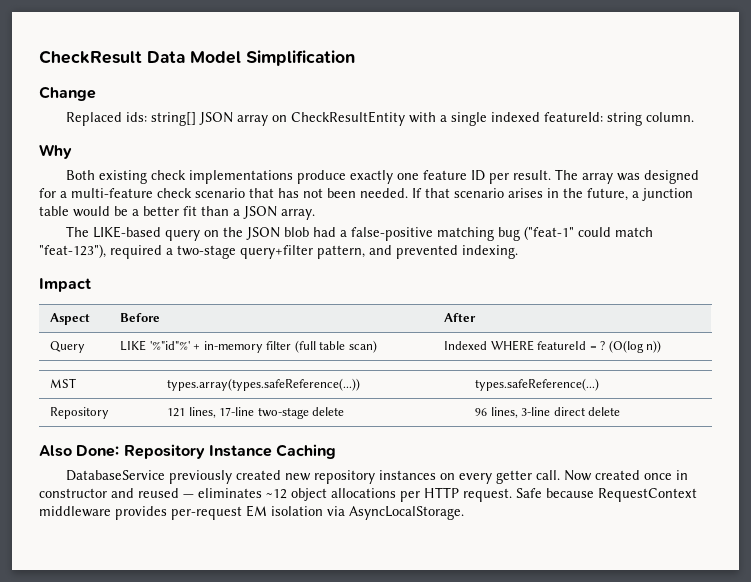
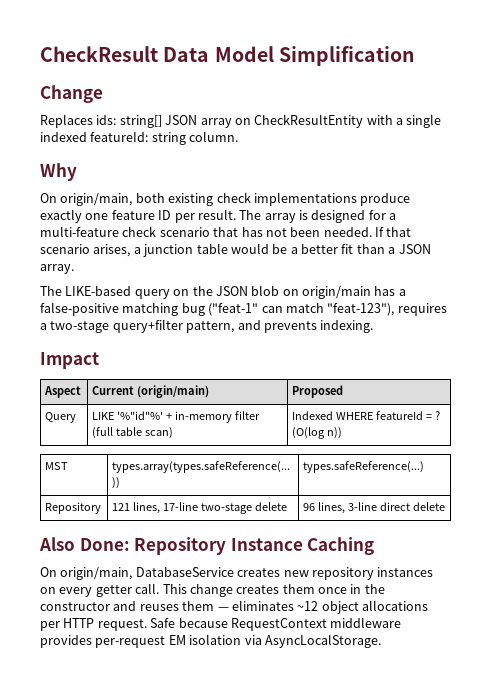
- Replaced ids: string[] JSON array on CheckResultEntity with a single indexed featureId: string column.
+ Replaces ids: string[] JSON array on CheckResultEntity with a single indexed featureId: string column.
- Both existing check implementations produce exactly one feature ID per result.
+ On origin/main, both existing check implementations produce exactly one feature ID per result.
- The array was designed for a multi-feature check scenario that has not been needed.
+ The array is designed for a multi-feature check scenario that has not been needed.
- If that scenario arises in the future, a junction table would be a better fit than a JSON array.
+ If that scenario arises, a junction table would be a better fit than a JSON array.
- The LIKE-based query on the JSON blob had a false-positive matching bug ("feat-1" could match "feat-123"), required a two-stage query+filter pattern, and prevented indexing.
+ The LIKE-based query on the JSON blob on origin/main has a false-positive matching bug ("feat-1" can match "feat-123"), requires a two-stage query+filter pattern, and prevents indexing.
- Aspect | Before | After
+ Aspect | Current (origin/main) | Proposed
- DatabaseService previously created new repository instances on every getter call.
+ On origin/main, DatabaseService creates new repository instances on every getter call.
- Now created once in constructor and reused — eliminates ~12 object allocations per HTTP request.
+ This change creates them once in the constructor and reuses them — eliminates ~12 object allocations per HTTP request.

